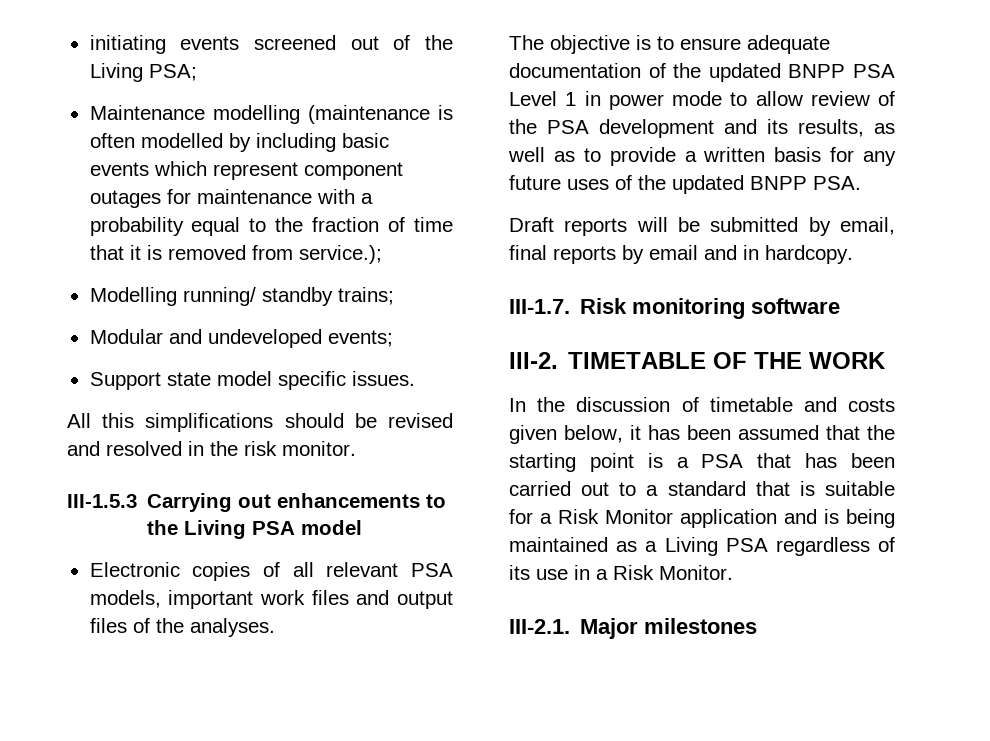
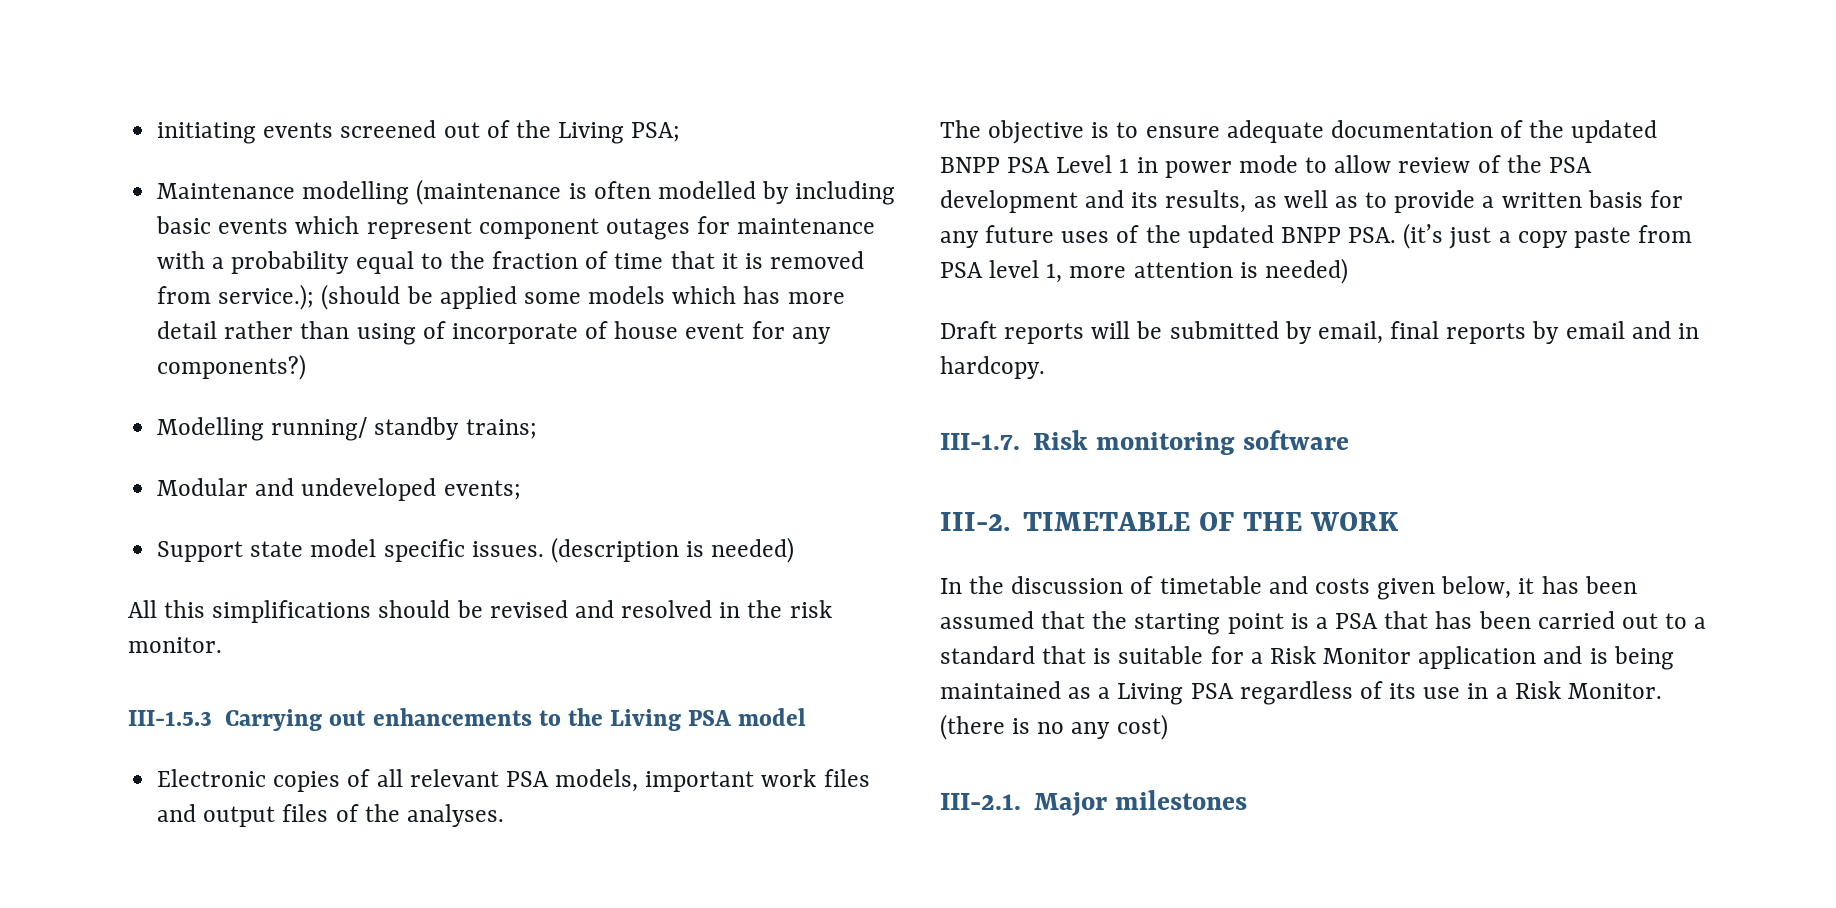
- Maintenance modelling (maintenance is often modelled by including basic events which represent component outages for maintenance with a probability equal to the fraction of time that it is removed from service.);
+ Maintenance modelling (maintenance is often modelled by including basic events which represent component outages for maintenance with a probability equal to the fraction of time that it is removed from service.); (should be applied some models which has more detail rather than using of incorporate of house event for any components?)
+ (description is needed)
- The objective is to ensure adequate documentation of the updated BNPP PSA Level 1 in power mode to allow review of the PSA development and its results, as well as to provide a written basis for any future uses of the updated BNPP PSA.
+ The objective is to ensure adequate documentation of the updated BNPP PSA Level 1 in power mode to allow review of the PSA development and its results, as well as to provide a written basis for any future uses of the updated BNPP PSA. (it’s just a copy paste from PSA level 1, more attention is needed)
+ (there is no any cost)

